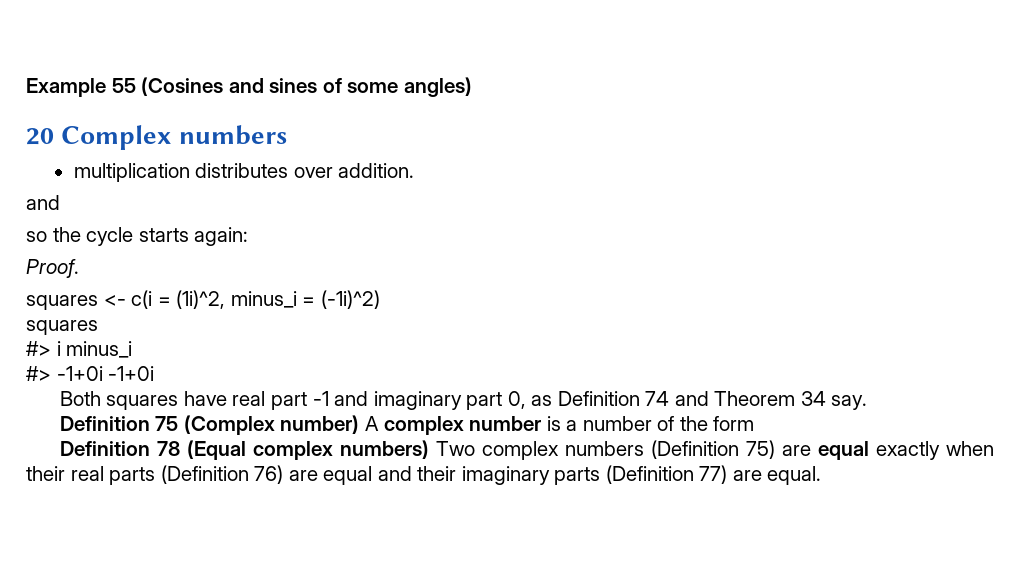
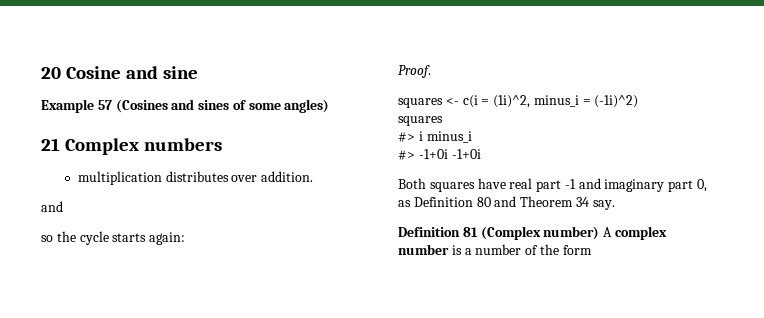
- Example 55 (Cosines and sines of some angles)
+ 20 Cosine and sine
+ Example 57 (Cosines and sines of some angles)
- 20 Complex numbers
+ 21 Complex numbers
- Both squares have real part -1 and imaginary part 0, as Definition 74 and Theorem 34 say.
+ Both squares have real part -1 and imaginary part 0, as Definition 80 and Theorem 34 say.
- Definition 75 (Complex number) A complex number is a number of the form
+ Definition 81 (Complex number) A complex number is a number of the form
- Definition 78 (Equal complex numbers) Two complex numbers (Definition 75) are equal exactly when their real parts (Definition 76) are equal and their imaginary parts (Definition 77) are equal.

